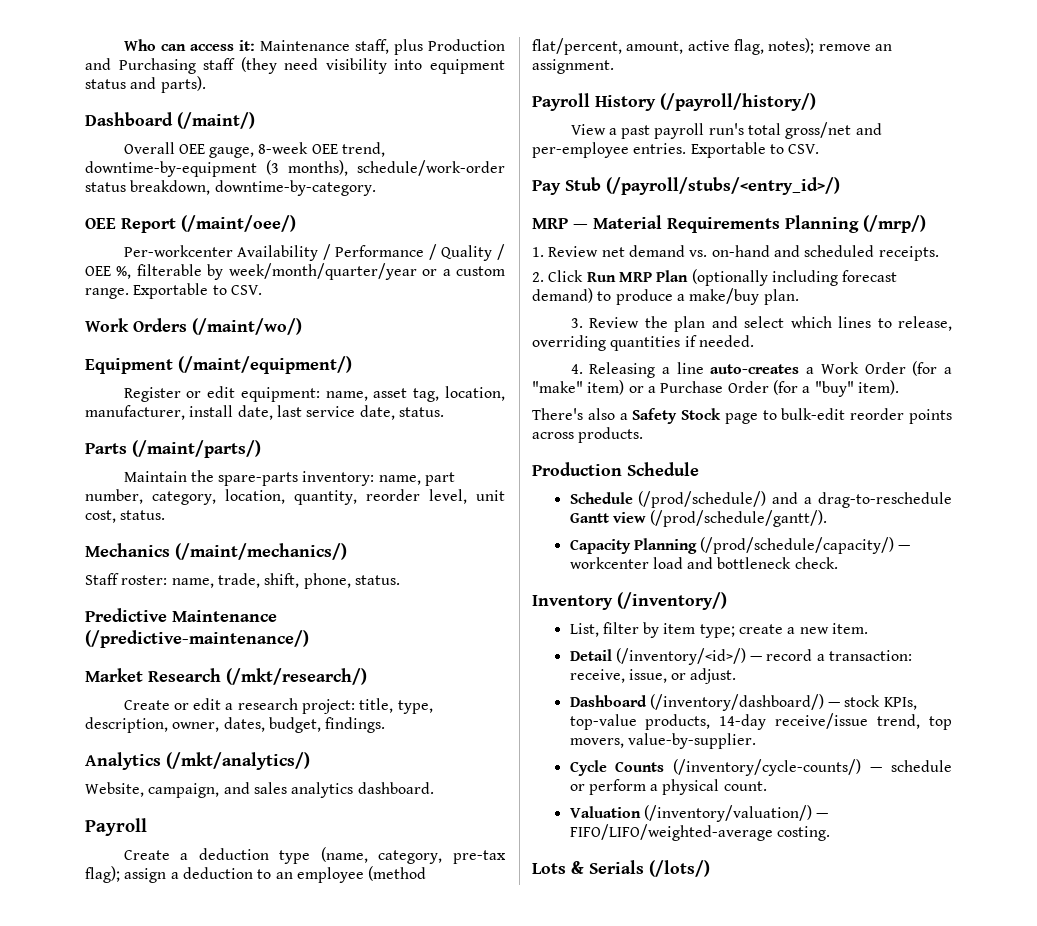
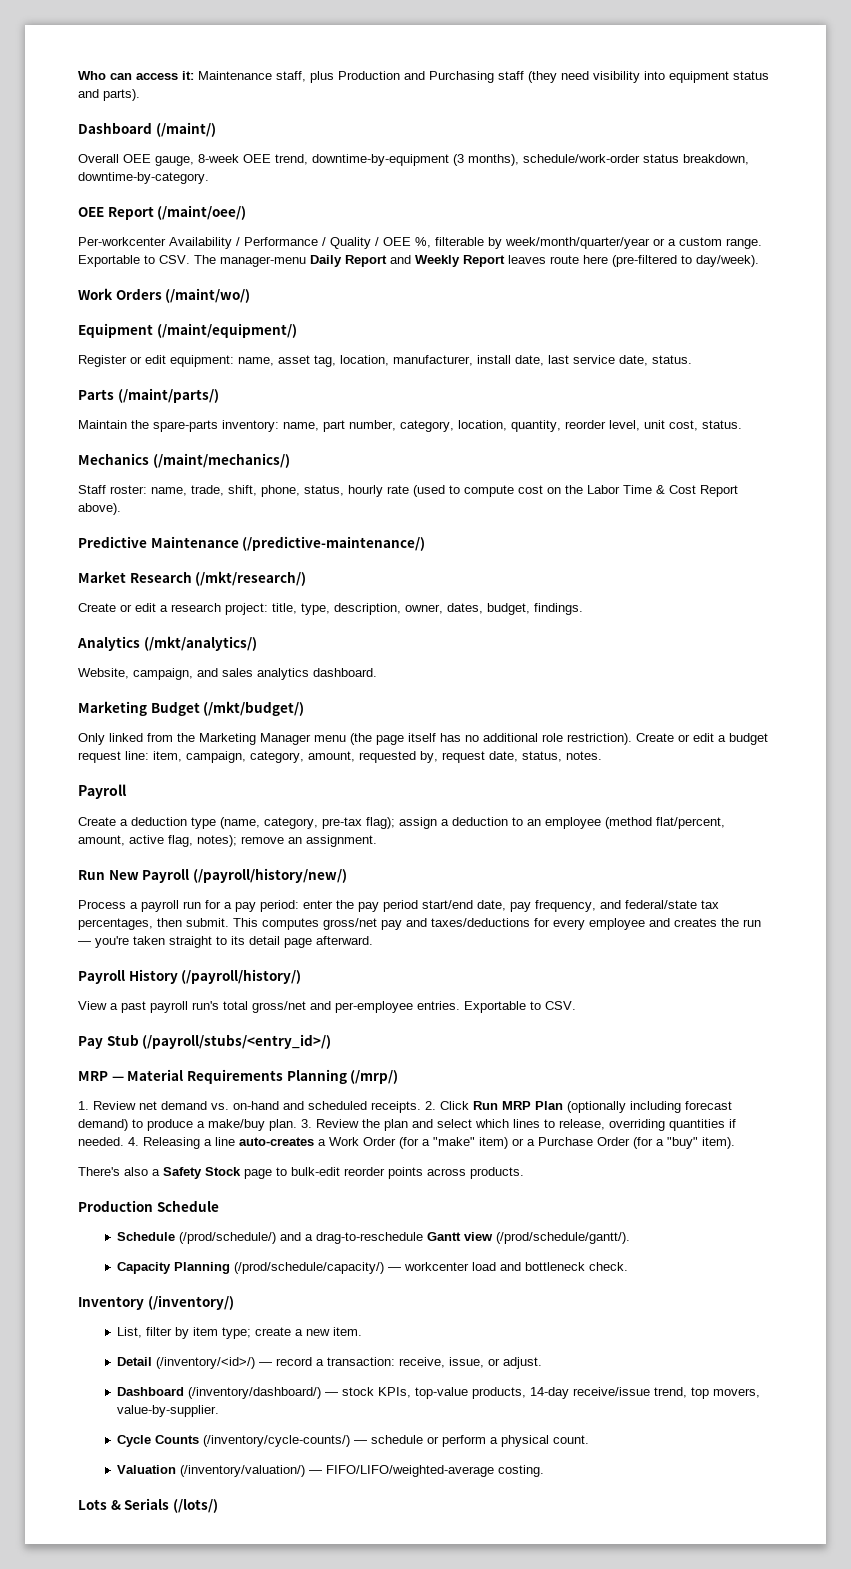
- Per-workcenter Availability / Performance / Quality / OEE %, filterable by week/month/quarter/year or a custom range. Exportable to CSV.
+ Per-workcenter Availability / Performance / Quality / OEE %, filterable by week/month/quarter/year or a custom range. Exportable to CSV. The manager-menu Daily Report and Weekly Report leaves route here (pre-filtered to day/week).
- Staff roster: name, trade, shift, phone, status.
+ Staff roster: name, trade, shift, phone, status, hourly rate (used to compute cost on the Labor Time & Cost Report above).
+ Marketing Budget (/mkt/budget/)
+ Only linked from the Marketing Manager menu (the page itself has no additional role restriction). Create or edit a budget request line: item, campaign, category, amount, requested by, request date, status, notes.
+ Run New Payroll (/payroll/history/new/)
+ Process a payroll run for a pay period: enter the pay period start/end date, pay frequency, and federal/state tax percentages, then submit. This computes gross/net pay and taxes/deductions for every employee and creates the run — you're taken straight to its detail page afterward.
- 1. Review net demand vs. on-hand and scheduled receipts.
- 2. Click Run MRP Plan (optionally including forecast demand) to produce a make/buy plan.
- 3. Review the plan and select which lines to release, overriding quantities if needed.
- 4. Releasing a line auto-creates a Work Order (for a "make" item) or a Purchase Order (for a "buy" item).
+ 1. Review net demand vs. on-hand and scheduled receipts. 2. Click Run MRP Plan (optionally including forecast demand) to produce a make/buy plan. 3. Review the plan and select which lines to release, overriding quantities if needed. 4. Releasing a line auto-creates a Work Order (for a "make" item) or a Purchase Order (for a "buy" item).

